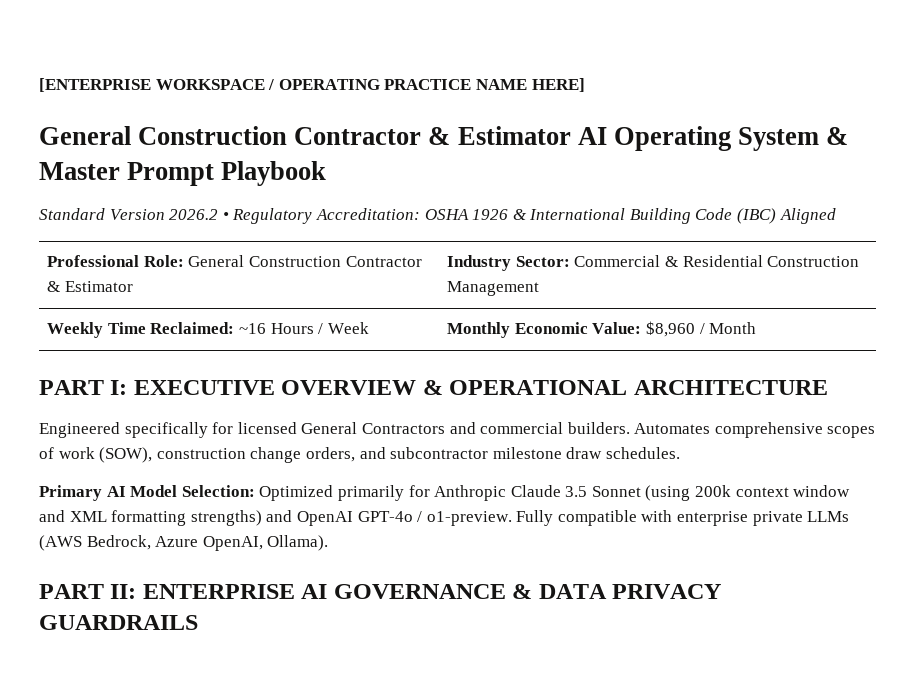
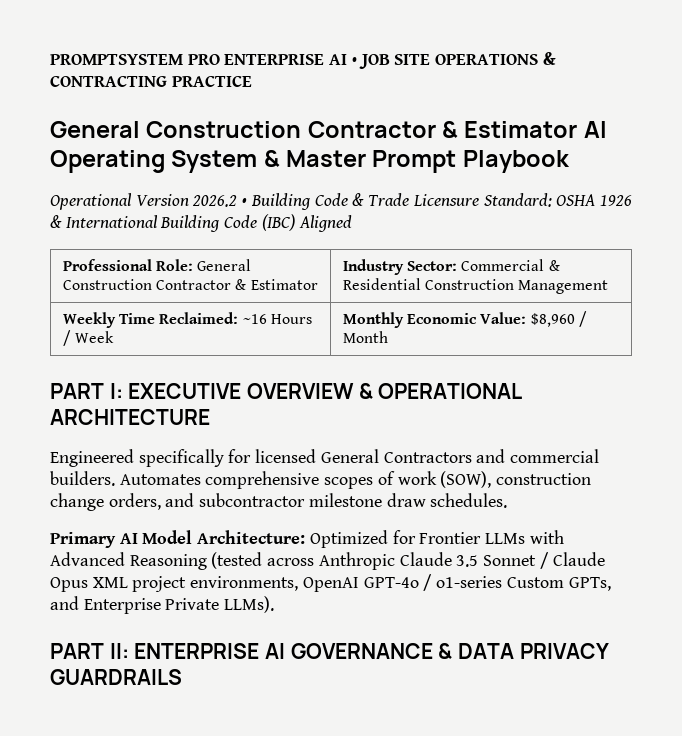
- [ENTERPRISE WORKSPACE / OPERATING PRACTICE NAME HERE]
+ PROMPTSYSTEM PRO ENTERPRISE AI • JOB SITE OPERATIONS & CONTRACTING PRACTICE
- Standard Version 2026.2 • Regulatory Accreditation: OSHA 1926 & International Building Code (IBC) Aligned
+ Operational Version 2026.2 • Building Code & Trade Licensure Standard: OSHA 1926 & International Building Code (IBC) Aligned
- Primary AI Model Selection: Optimized primarily for Anthropic Claude 3.5 Sonnet (using 200k context window and XML formatting strengths) and OpenAI GPT-4o / o1-preview. Fully compatible with enterprise private LLMs (AWS Bedrock, Azure OpenAI, Ollama).
+ Primary AI Model Architecture: Optimized for Frontier LLMs with Advanced Reasoning (tested across Anthropic Claude 3.5 Sonnet / Claude Opus XML project environments, OpenAI GPT-4o / o1-series Custom GPTs, and Enterprise Private LLMs).

